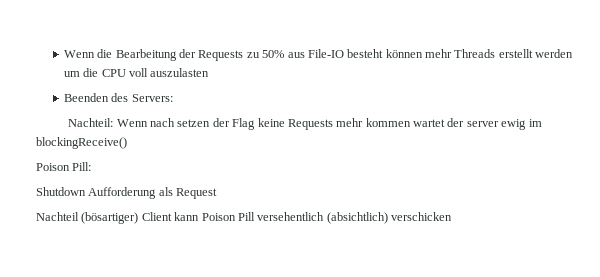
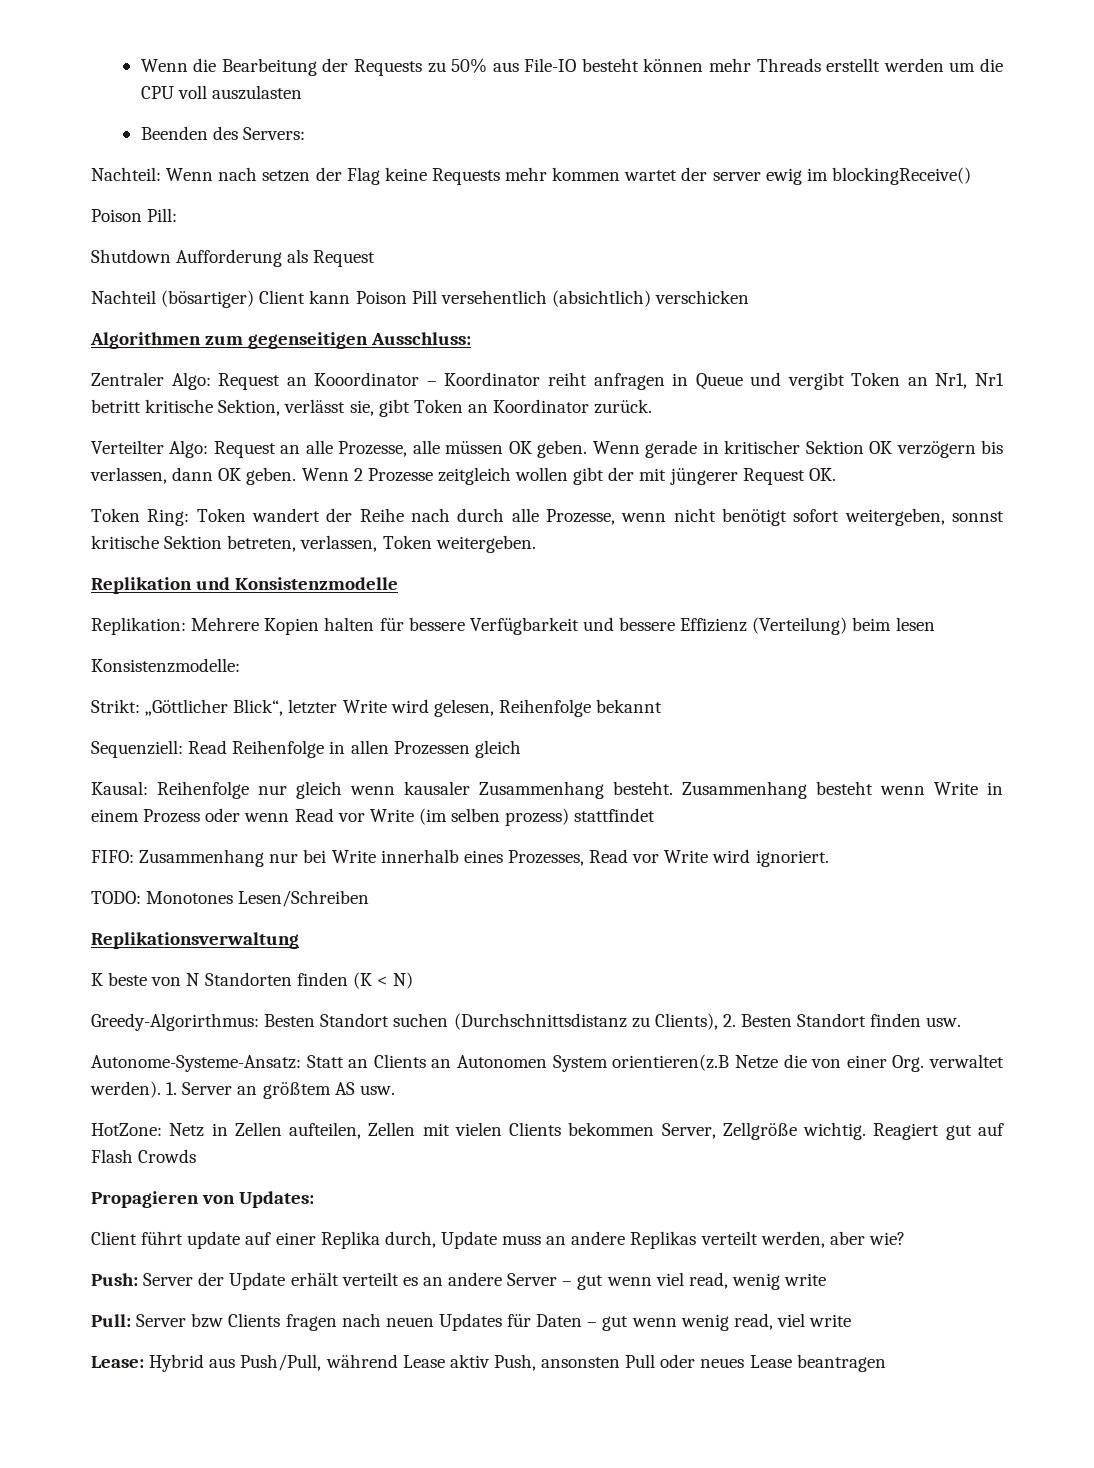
+ Algorithmen zum gegenseitigen Ausschluss:
+ Zentraler Algo: Request an Kooordinator – Koordinator reiht anfragen in Queue und vergibt Token an Nr1, Nr1 betritt kritische Sektion, verlässt sie, gibt Token an Koordinator zurück.
+ Verteilter Algo: Request an alle Prozesse, alle müssen OK geben. Wenn gerade in kritischer Sektion OK verzögern bis verlassen, dann OK geben. Wenn 2 Prozesse zeitgleich wollen gibt der mit jüngerer Request OK.
+ Token Ring: Token wandert der Reihe nach durch alle Prozesse, wenn nicht benötigt sofort weitergeben, sonnst kritische Sektion betreten, verlassen, Token weitergeben.
+ Replikation und Konsistenzmodelle
+ Replikation: Mehrere Kopien halten für bessere Verfügbarkeit und bessere Effizienz (Verteilung) beim lesen
+ Konsistenzmodelle:
+ Strikt: „Göttlicher Blick“, letzter Write wird gelesen, Reihenfolge bekannt
+ Sequenziell: Read Reihenfolge in allen Prozessen gleich
+ Kausal: Reihenfolge nur gleich wenn kausaler Zusammenhang besteht. Zusammenhang besteht wenn Write in einem Prozess oder wenn Read vor Write (im selben prozess) stattfindet
+ FIFO: Zusammenhang nur bei Write innerhalb eines Prozesses, Read vor Write wird ignoriert.
+ TODO: Monotones Lesen/Schreiben
+ Replikationsverwaltung
+ K beste von N Standorten finden (K < N)
+ Greedy-Algorirthmus: Besten Standort suchen (Durchschnittsdistanz zu Clients), 2. Besten Standort finden usw.
+ Autonome-Systeme-Ansatz: Statt an Clients an Autonomen System orientieren(z.B Netze die von einer Org. verwaltet werden). 1. Server an größtem AS usw.
+ HotZone: Netz in Zellen aufteilen, Zellen mit vielen Clients bekommen Server, Zellgröße wichtig. Reagiert gut auf Flash Crowds
+ Propagieren von Updates:
+ Client führt update auf einer Replika durch, Update muss an andere Replikas verteilt werden, aber wie?
+ Push: Server der Update erhält verteilt es an andere Server – gut wenn viel read, wenig write
+ Pull: Server bzw Clients fragen nach neuen Updates für Daten – gut wenn wenig read, viel write
+ Lease: Hybrid aus Push/Pull, während Lease aktiv Push, ansonsten Pull oder neues Lease beantragen

